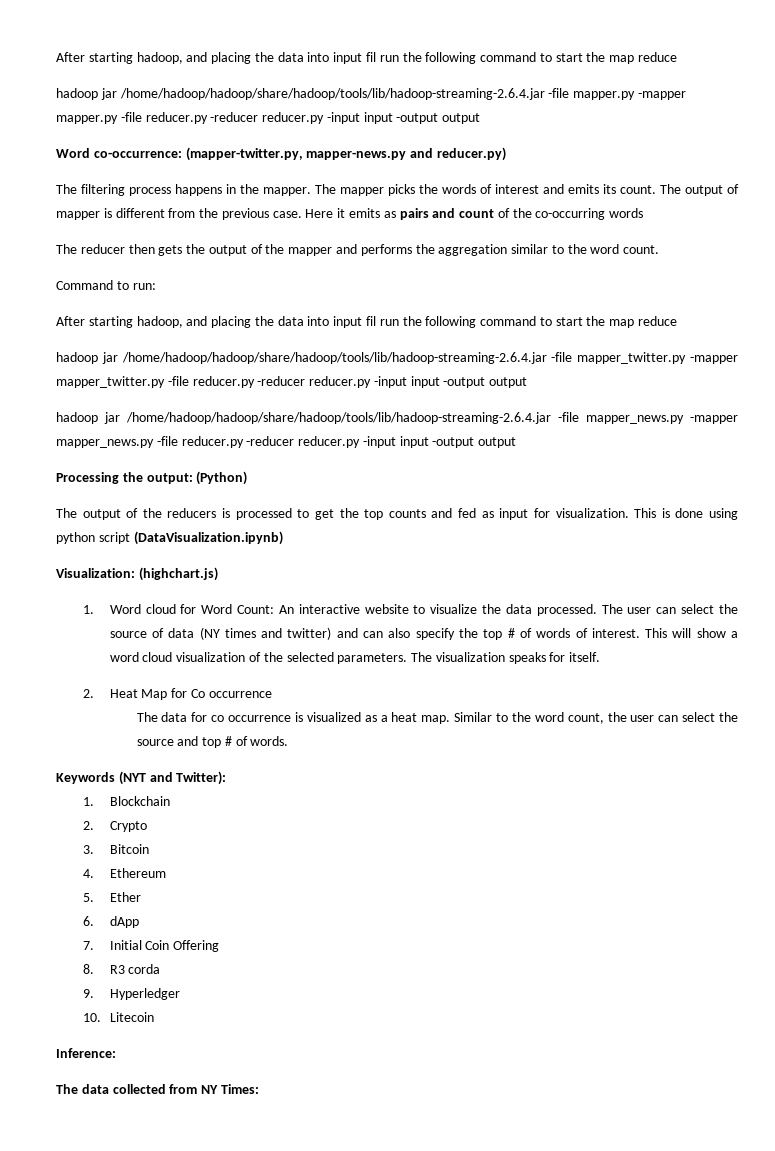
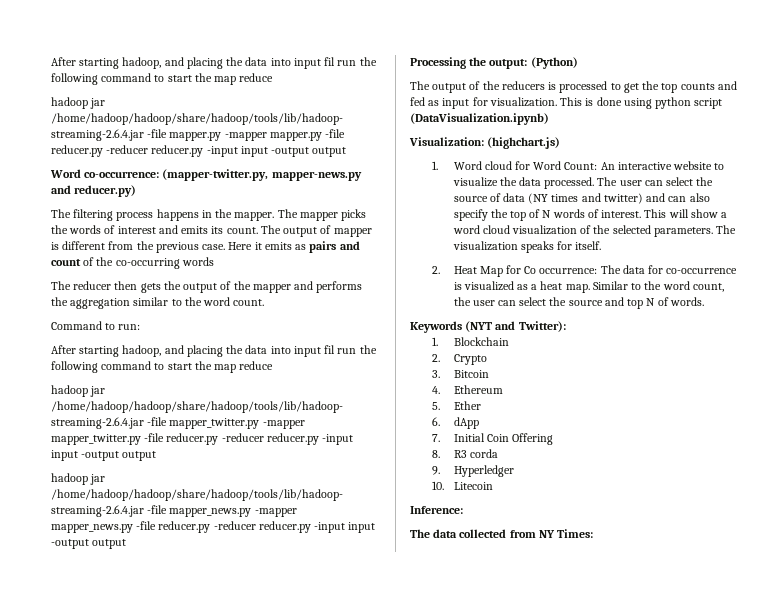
- The user can select the source of data (NY times and twitter) and can also specify the top # of words of interest.
+ The user can select the source of data (NY times and twitter) and can also specify the top of N words of interest.
- 2. Heat Map for Co occurrence
- The data for co occurrence is visualized as a heat map.
+ 2. Heat Map for Co occurrence: The data for co-occurrence is visualized as a heat map.
- Similar to the word count, the user can select the source and top # of words.
+ Similar to the word count, the user can select the source and top N of words.

